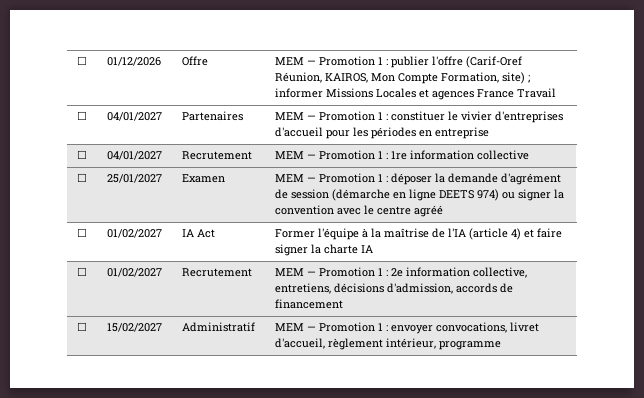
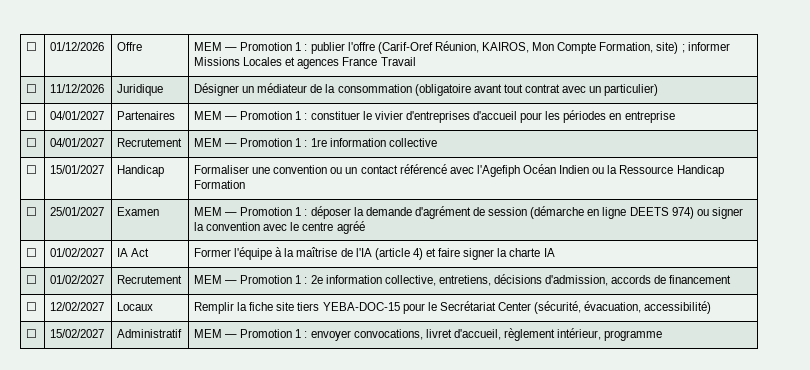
+ ☐ | 11/12/2026 | Juridique | Désigner un médiateur de la consommation (obligatoire avant tout contrat avec un particulier)
+ ☐ | 15/01/2027 | Handicap | Formaliser une convention ou un contact référencé avec l'Agefiph Océan Indien ou la Ressource Handicap Formation
+ ☐ | 12/02/2027 | Locaux | Remplir la fiche site tiers YEBA-DOC-15 pour le Secrétariat Center (sécurité, évacuation, accessibilité)

